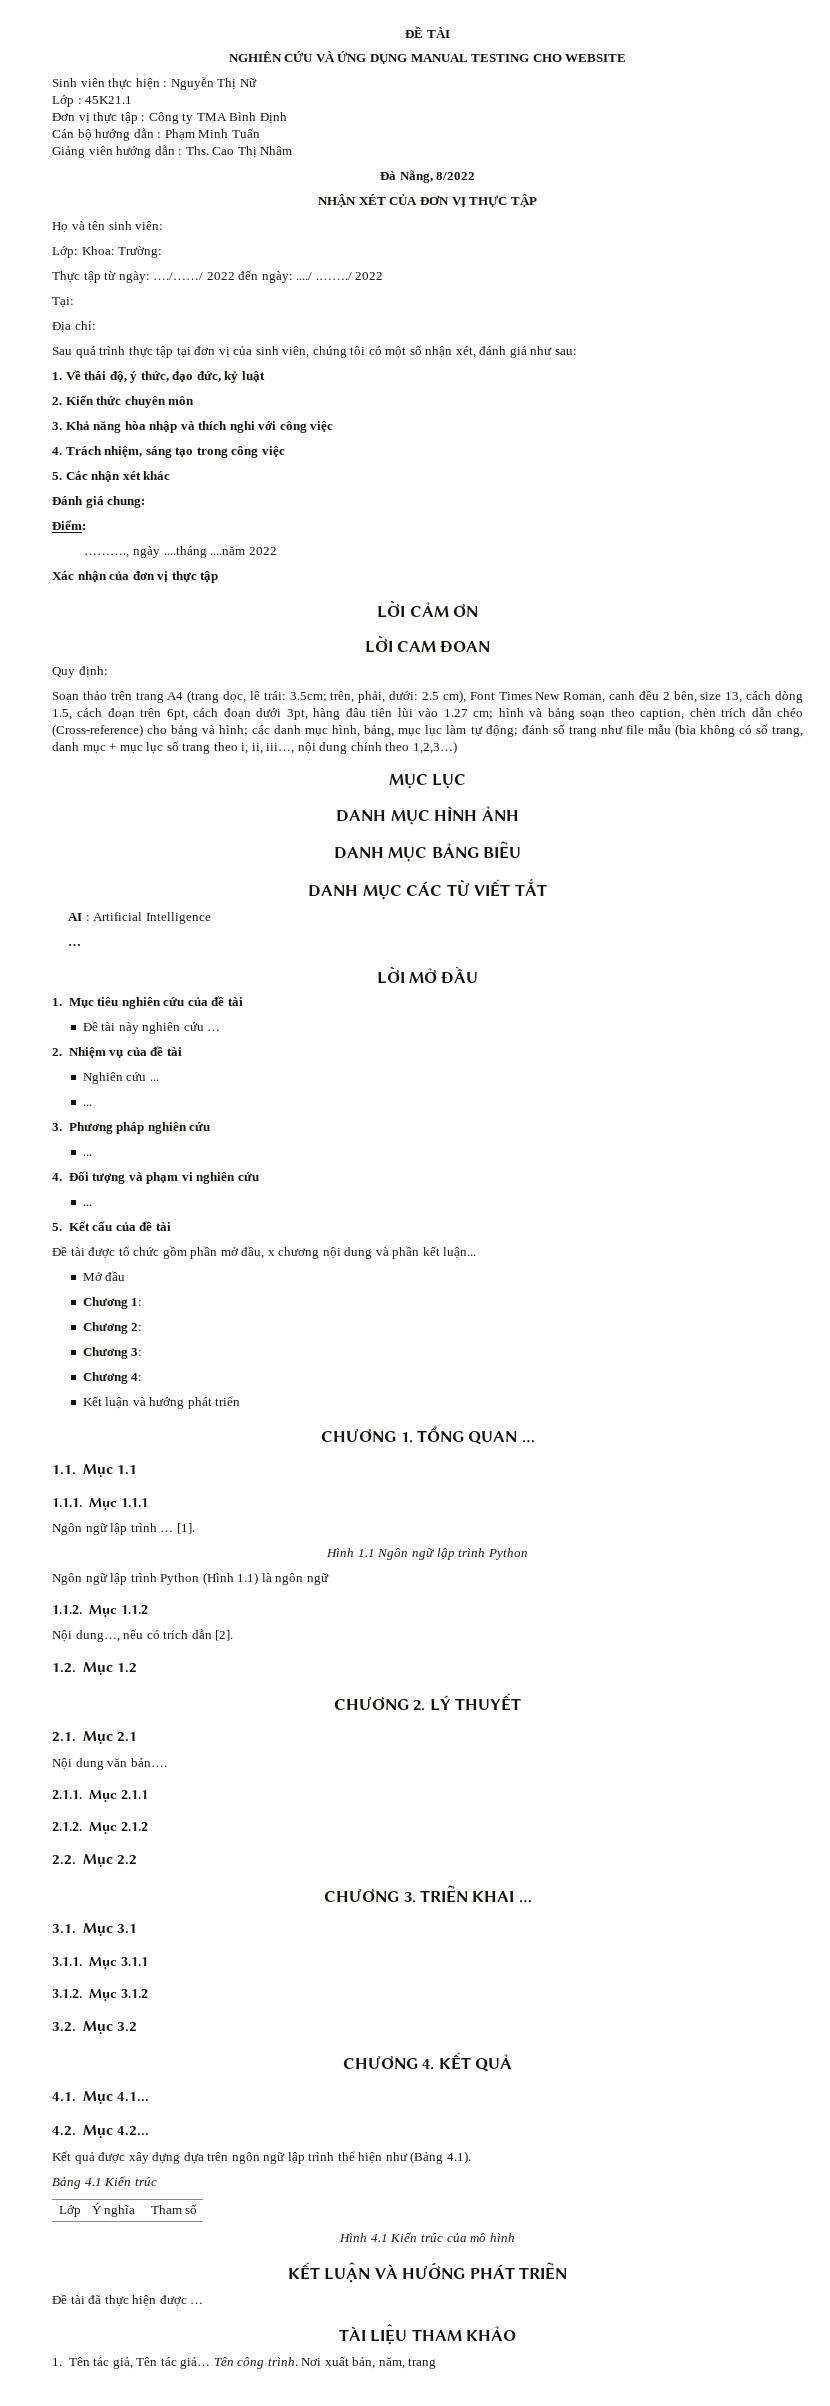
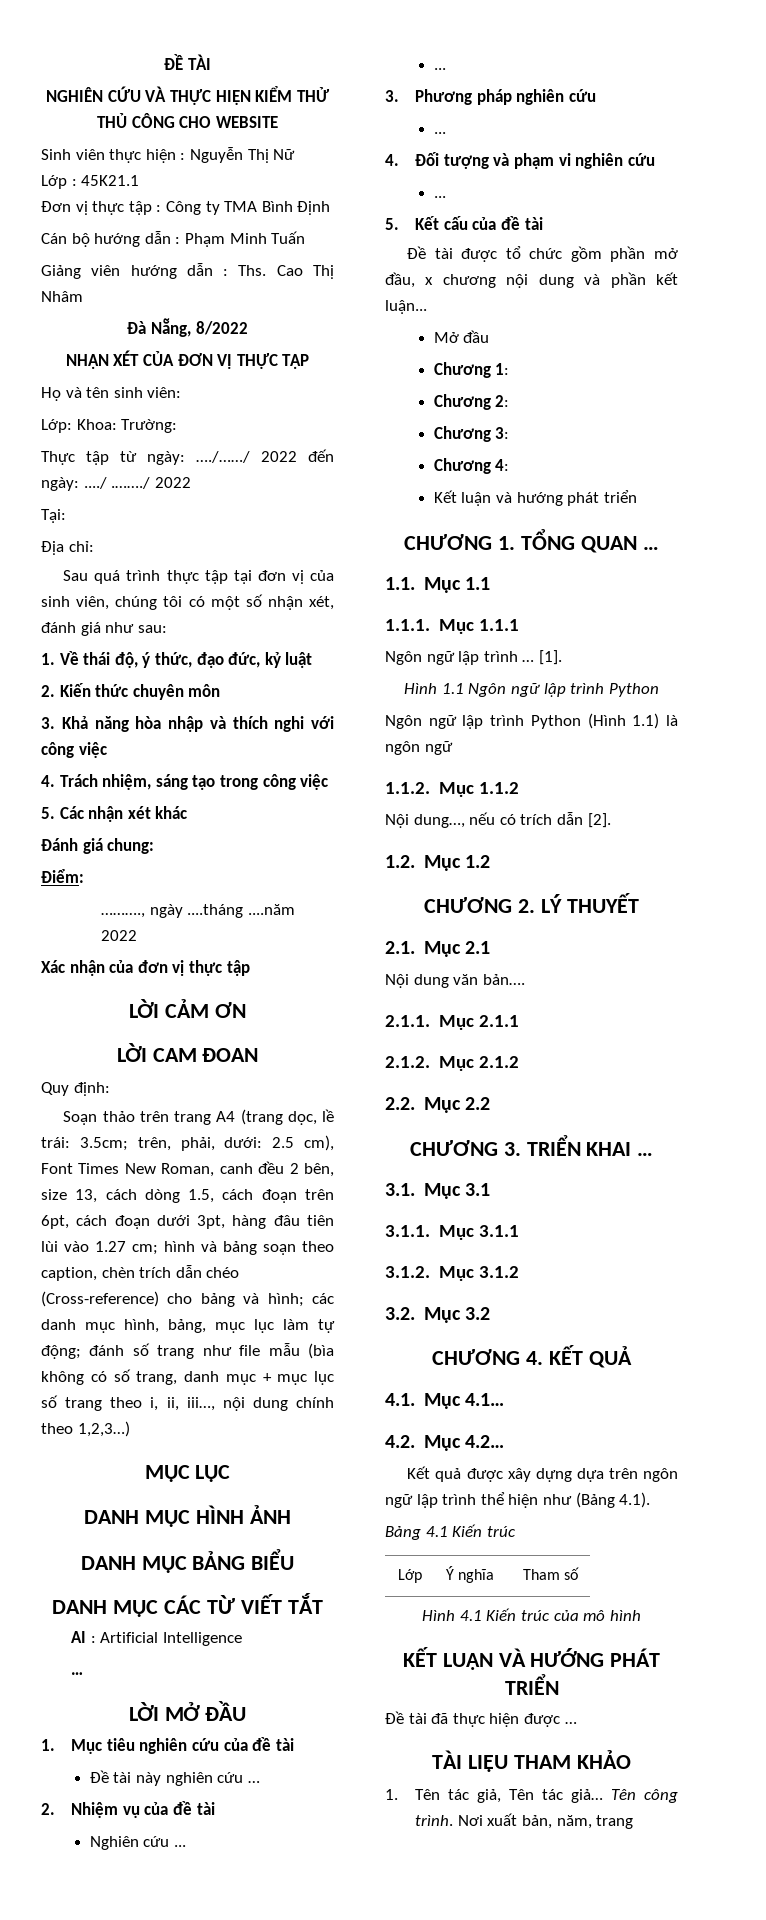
- NGHIÊN CỨU VÀ ỨNG DỤNG MANUAL TESTING CHO WEBSITE
+ NGHIÊN CỨU VÀ THỰC HIỆN KIỂM THỬ THỦ CÔNG CHO WEBSITE

